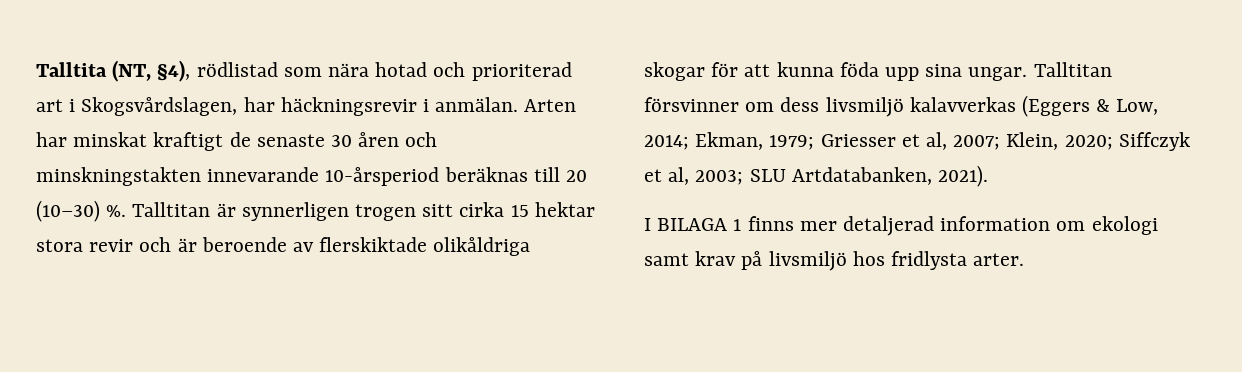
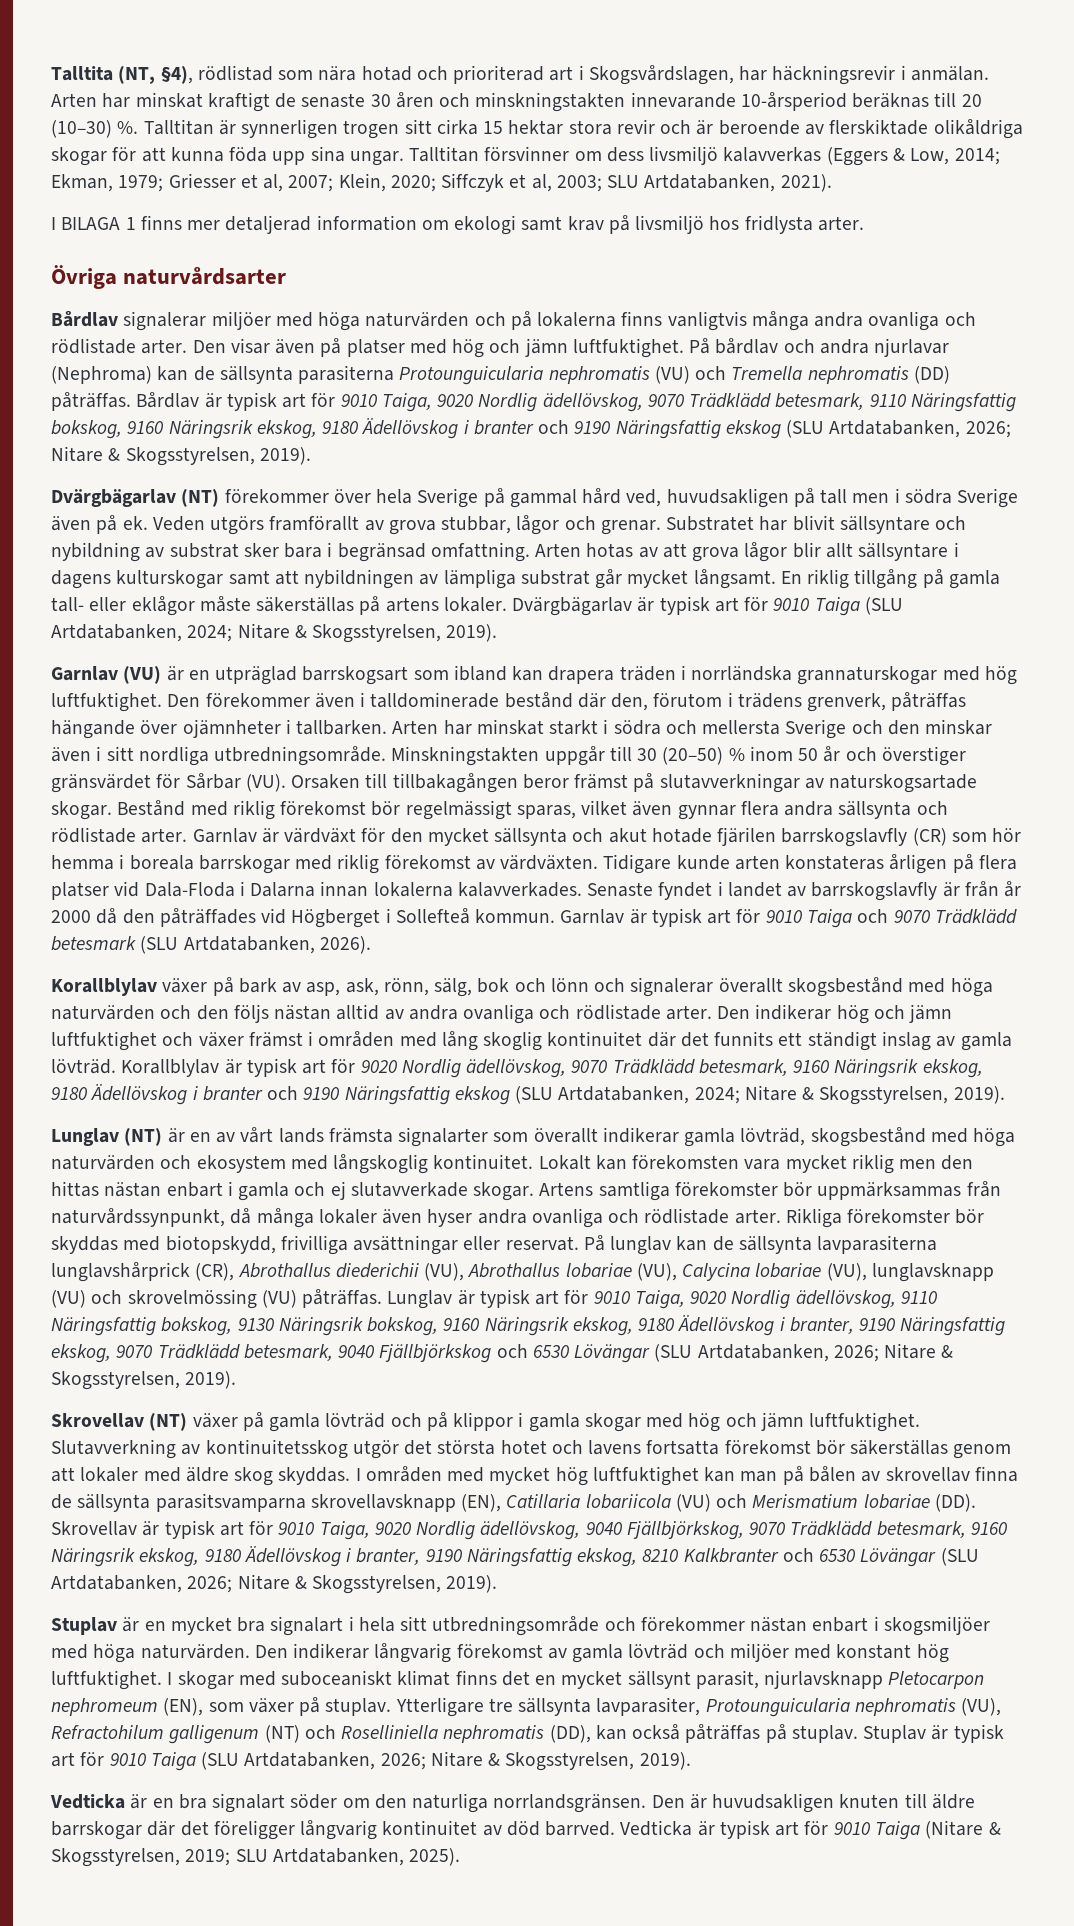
+ Övriga naturvårdsarter
+ Bårdlav signalerar miljöer med höga naturvärden och på lokalerna finns vanligtvis många andra ovanliga och rödlistade arter. Den visar även på platser med hög och jämn luftfuktighet. På bårdlav och andra njurlavar (Nephroma) kan de sällsynta parasiterna Protounguicularia nephromatis (VU) och Tremella nephromatis (DD) påträffas. Bårdlav är typisk art för 9010 Taiga, 9020 Nordlig ädellövskog, 9070 Trädklädd betesmark, 9110 Näringsfattig bokskog, 9160 Näringsrik ekskog, 9180 Ädellövskog i branter och 9190 Näringsfattig ekskog (SLU Artdatabanken, 2026; Nitare & Skogsstyrelsen, 2019).
+ Dvärgbägarlav (NT) förekommer över hela Sverige på gammal hård ved, huvudsakligen på tall men i södra Sverige även på ek. Veden utgörs framförallt av grova stubbar, lågor och grenar. Substratet har blivit sällsyntare och nybildning av substrat sker bara i begränsad omfattning. Arten hotas av att grova lågor blir allt sällsyntare i dagens kulturskogar samt att nybildningen av lämpliga substrat går mycket långsamt. En riklig tillgång på gamla tall- eller eklågor måste säkerställas på artens lokaler. Dvärgbägarlav är typisk art för 9010 Taiga (SLU Artdatabanken, 2024; Nitare & Skogsstyrelsen, 2019).
+ Garnlav (VU) är en utpräglad barrskogsart som ibland kan drapera träden i norrländska grannaturskogar med hög luftfuktighet. Den förekommer även i talldominerade bestånd där den, förutom i trädens grenverk, påträffas hängande över ojämnheter i tallbarken. Arten har minskat starkt i södra och mellersta Sverige och den minskar även i sitt nordliga utbredningsområde. Minskningstakten uppgår till 30 (20–50) % inom 50 år och överstiger gränsvärdet för Sårbar (VU). Orsaken till tillbakagången beror främst på slutavverkningar av naturskogsartade skogar. Bestånd med riklig förekomst bör regelmässigt sparas, vilket även gynnar flera andra sällsynta och rödlistade arter. Garnlav är värdväxt för den mycket sällsynta och akut hotade fjärilen barrskogslavfly (CR) som hör hemma i boreala barrskogar med riklig förekomst av värdväxten. Tidigare kunde arten konstateras årligen på flera platser vid Dala-Floda i Dalarna innan lokalerna kalavverkades. Senaste fyndet i landet av barrskogslavfly är från år 2000 då den påträffades vid Högberget i Sollefteå kommun. Garnlav är typisk art för 9010 Taiga och 9070 Trädklädd betesmark (SLU Artdatabanken, 2026).
+ Korallblylav växer på bark av asp, ask, rönn, sälg, bok och lönn och signalerar överallt skogsbestånd med höga naturvärden och den följs nästan alltid av andra ovanliga och rödlistade arter. Den indikerar hög och jämn luftfuktighet och växer främst i områden med lång skoglig kontinuitet där det funnits ett ständigt inslag av gamla lövträd. Korallblylav är typisk art för 9020 Nordlig ädellövskog, 9070 Trädklädd betesmark, 9160 Näringsrik ekskog, 9180 Ädellövskog i branter och 9190 Näringsfattig ekskog (SLU Artdatabanken, 2024; Nitare & Skogsstyrelsen, 2019).
+ Lunglav (NT) är en av vårt lands främsta signalarter som överallt indikerar gamla lövträd, skogsbestånd med höga naturvärden och ekosystem med långskoglig kontinuitet. Lokalt kan förekomsten vara mycket riklig men den hittas nästan enbart i gamla och ej slutavverkade skogar. Artens samtliga förekomster bör uppmärksammas från naturvårdssynpunkt, då många lokaler även hyser andra ovanliga och rödlistade arter. Rikliga förekomster bör skyddas med biotopskydd, frivilliga avsättningar eller reservat. På lunglav kan de sällsynta lavparasiterna lunglavshårprick (CR), Abrothallus diederichii (VU), Abrothallus lobariae (VU), Calycina lobariae (VU), lunglavsknapp (VU) och skrovelmössing (VU) påträffas. Lunglav är typisk art för 9010 Taiga, 9020 Nordlig ädellövskog, 9110 Näringsfattig bokskog, 9130 Näringsrik bokskog, 9160 Näringsrik ekskog, 9180 Ädellövskog i branter, 9190 Näringsfattig ekskog, 9070 Trädklädd betesmark, 9040 Fjällbjörkskog och 6530 Lövängar (SLU Artdatabanken, 2026; Nitare & Skogsstyrelsen, 2019).
+ Skrovellav (NT) växer på gamla lövträd och på klippor i gamla skogar med hög och jämn luftfuktighet. Slutavverkning av kontinuitetsskog utgör det största hotet och lavens fortsatta förekomst bör säkerställas genom att lokaler med äldre skog skyddas. I områden med mycket hög luftfuktighet kan man på bålen av skrovellav finna de sällsynta parasitsvamparna skrovellavsknapp (EN), Catillaria lobariicola (VU) och Merismatium lobariae (DD). Skrovellav är typisk art för 9010 Taiga, 9020 Nordlig ädellövskog, 9040 Fjällbjörkskog, 9070 Trädklädd betesmark, 9160 Näringsrik ekskog, 9180 Ädellövskog i branter, 9190 Näringsfattig ekskog, 8210 Kalkbranter och 6530 Lövängar (SLU Artdatabanken, 2026; Nitare & Skogsstyrelsen, 2019).
+ Stuplav är en mycket bra signalart i hela sitt utbredningsområde och förekommer nästan enbart i skogsmiljöer med höga naturvärden. Den indikerar långvarig förekomst av gamla lövträd och miljöer med konstant hög luftfuktighet. I skogar med suboceaniskt klimat finns det en mycket sällsynt parasit, njurlavsknapp Pletocarpon nephromeum (EN), som växer på stuplav. Ytterligare tre sällsynta lavparasiter, Protounguicularia nephromatis (VU), Refractohilum galligenum (NT) och Roselliniella nephromatis (DD), kan också påträffas på stuplav. Stuplav är typisk art för 9010 Taiga (SLU Artdatabanken, 2026; Nitare & Skogsstyrelsen, 2019).
+ Vedticka är en bra signalart söder om den naturliga norrlandsgränsen. Den är huvudsakligen knuten till äldre barrskogar där det föreligger långvarig kontinuitet av död barrved. Vedticka är typisk art för 9010 Taiga (Nitare & Skogsstyrelsen, 2019; SLU Artdatabanken, 2025).

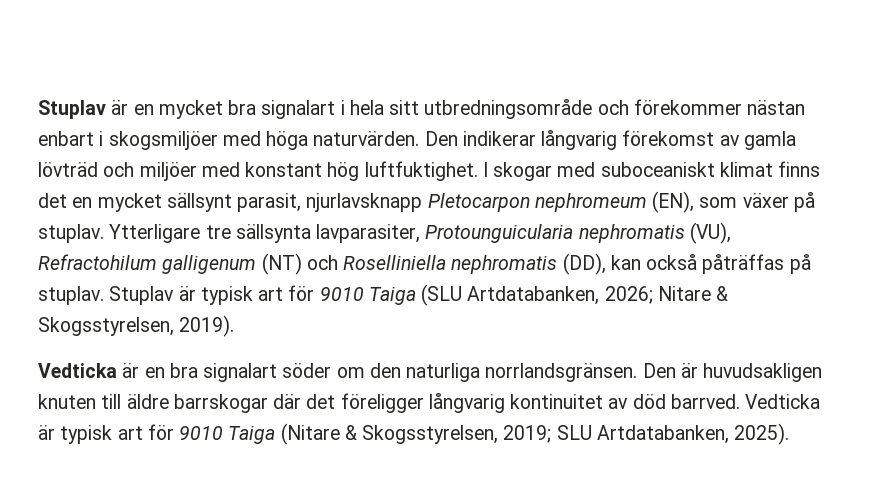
- Talltita (NT, §4), rödlistad som nära hotad och prioriterad art i Skogsvårdslagen, har häckningsrevir i anmälan. Arten har minskat kraftigt de senaste 30 åren och minskningstakten innevarande 10-årsperiod beräknas till 20 (10–30) %. Talltitan är synnerligen trogen sitt cirka 15 hektar stora revir och är beroende av flerskiktade olikåldriga skogar för att kunna föda upp sina ungar. Talltitan försvinner om dess livsmiljö kalavverkas (Eggers & Low, 2014; Ekman, 1979; Griesser et al, 2007; Klein, 2020; Siffczyk et al, 2003; SLU Artdatabanken, 2021).
- I BILAGA 1 finns mer detaljerad information om ekologi samt krav på livsmiljö hos fridlysta arter.
- Övriga naturvårdsarter
- Bårdlav signalerar miljöer med höga naturvärden och på lokalerna finns vanligtvis många andra ovanliga och rödlistade arter. Den visar även på platser med hög och jämn luftfuktighet. På bårdlav och andra njurlavar (Nephroma) kan de sällsynta parasiterna Protounguicularia nephromatis (VU) och Tremella nephromatis (DD) påträffas. Bårdlav är typisk art för 9010 Taiga, 9020 Nordlig ädellövskog, 9070 Trädklädd betesmark, 9110 Näringsfattig bokskog, 9160 Näringsrik ekskog, 9180 Ädellövskog i branter och 9190 Näringsfattig ekskog (SLU Artdatabanken, 2026; Nitare & Skogsstyrelsen, 2019).
- Dvärgbägarlav (NT) förekommer över hela Sverige på gammal hård ved, huvudsakligen på tall men i södra Sverige även på ek. Veden utgörs framförallt av grova stubbar, lågor och grenar. Substratet har blivit sällsyntare och nybildning av substrat sker bara i begränsad omfattning. Arten hotas av att grova lågor blir allt sällsyntare i dagens kulturskogar samt att nybildningen av lämpliga substrat går mycket långsamt. En riklig tillgång på gamla tall- eller eklågor måste säkerställas på artens lokaler. Dvärgbägarlav är typisk art för 9010 Taiga (SLU Artdatabanken, 2024; Nitare & Skogsstyrelsen, 2019).
- Garnlav (VU) är en utpräglad barrskogsart som ibland kan drapera träden i norrländska grannaturskogar med hög luftfuktighet. Den förekommer även i talldominerade bestånd där den, förutom i trädens grenverk, påträffas hängande över ojämnheter i tallbarken. Arten har minskat starkt i södra och mellersta Sverige och den minskar även i sitt nordliga utbredningsområde. Minskningstakten uppgår till 30 (20–50) % inom 50 år och överstiger gränsvärdet för Sårbar (VU). Orsaken till tillbakagången beror främst på slutavverkningar av naturskogsartade skogar. Bestånd med riklig förekomst bör regelmässigt sparas, vilket även gynnar flera andra sällsynta och rödlistade arter. Garnlav är värdväxt för den mycket sällsynta och akut hotade fjärilen barrskogslavfly (CR) som hör hemma i boreala barrskogar med riklig förekomst av värdväxten. Tidigare kunde arten konstateras årligen på flera platser vid Dala-Floda i Dalarna innan lokalerna kalavverkades. Senaste fyndet i landet av barrskogslavfly är från år 2000 då den påträffades vid Högberget i Sollefteå kommun. Garnlav är typisk art för 9010 Taiga och 9070 Trädklädd betesmark (SLU Artdatabanken, 2026).
- Korallblylav växer på bark av asp, ask, rönn, sälg, bok och lönn och signalerar överallt skogsbestånd med höga naturvärden och den följs nästan alltid av andra ovanliga och rödlistade arter. Den indikerar hög och jämn luftfuktighet och växer främst i områden med lång skoglig kontinuitet där det funnits ett ständigt inslag av gamla lövträd. Korallblylav är typisk art för 9020 Nordlig ädellövskog, 9070 Trädklädd betesmark, 9160 Näringsrik ekskog, 9180 Ädellövskog i branter och 9190 Näringsfattig ekskog (SLU Artdatabanken, 2024; Nitare & Skogsstyrelsen, 2019).
- Lunglav (NT) är en av vårt lands främsta signalarter som överallt indikerar gamla lövträd, skogsbestånd med höga naturvärden och ekosystem med långskoglig kontinuitet. Lokalt kan förekomsten vara mycket riklig men den hittas nästan enbart i gamla och ej slutavverkade skogar. Artens samtliga förekomster bör uppmärksammas från naturvårdssynpunkt, då många lokaler även hyser andra ovanliga och rödlistade arter. Rikliga förekomster bör skyddas med biotopskydd, frivilliga avsättningar eller reservat. På lunglav kan de sällsynta lavparasiterna lunglavshårprick (CR), Abrothallus diederichii (VU), Abrothallus lobariae (VU), Calycina lobariae (VU), lunglavsknapp (VU) och skrovelmössing (VU) påträffas. Lunglav är typisk art för 9010 Taiga, 9020 Nordlig ädellövskog, 9110 Näringsfattig bokskog, 9130 Näringsrik bokskog, 9160 Näringsrik ekskog, 9180 Ädellövskog i branter, 9190 Näringsfattig ekskog, 9070 Trädklädd betesmark, 9040 Fjällbjörkskog och 6530 Lövängar (SLU Artdatabanken, 2026; Nitare & Skogsstyrelsen, 2019).
- Skrovellav (NT) växer på gamla lövträd och på klippor i gamla skogar med hög och jämn luftfuktighet. Slutavverkning av kontinuitetsskog utgör det största hotet och lavens fortsatta förekomst bör säkerställas genom att lokaler med äldre skog skyddas. I områden med mycket hög luftfuktighet kan man på bålen av skrovellav finna de sällsynta parasitsvamparna skrovellavsknapp (EN), Catillaria lobariicola (VU) och Merismatium lobariae (DD). Skrovellav är typisk art för 9010 Taiga, 9020 Nordlig ädellövskog, 9040 Fjällbjörkskog, 9070 Trädklädd betesmark, 9160 Näringsrik ekskog, 9180 Ädellövskog i branter, 9190 Näringsfattig ekskog, 8210 Kalkbranter och 6530 Lövängar (SLU Artdatabanken, 2026; Nitare & Skogsstyrelsen, 2019).

